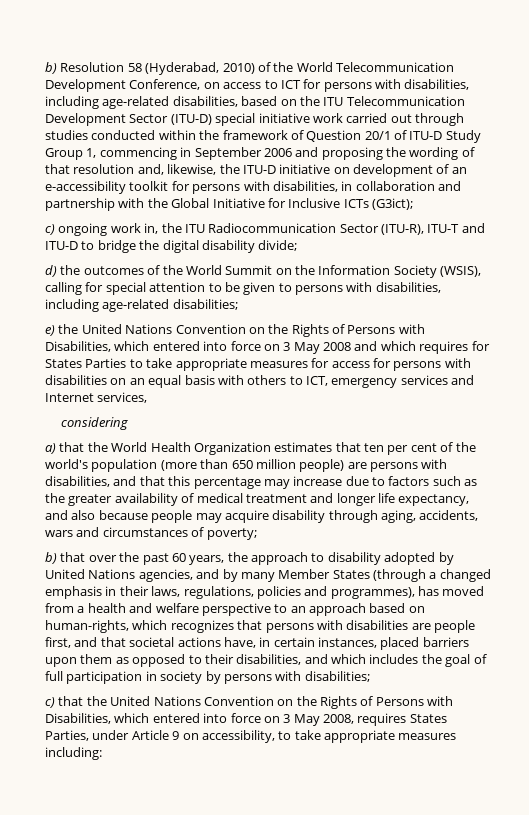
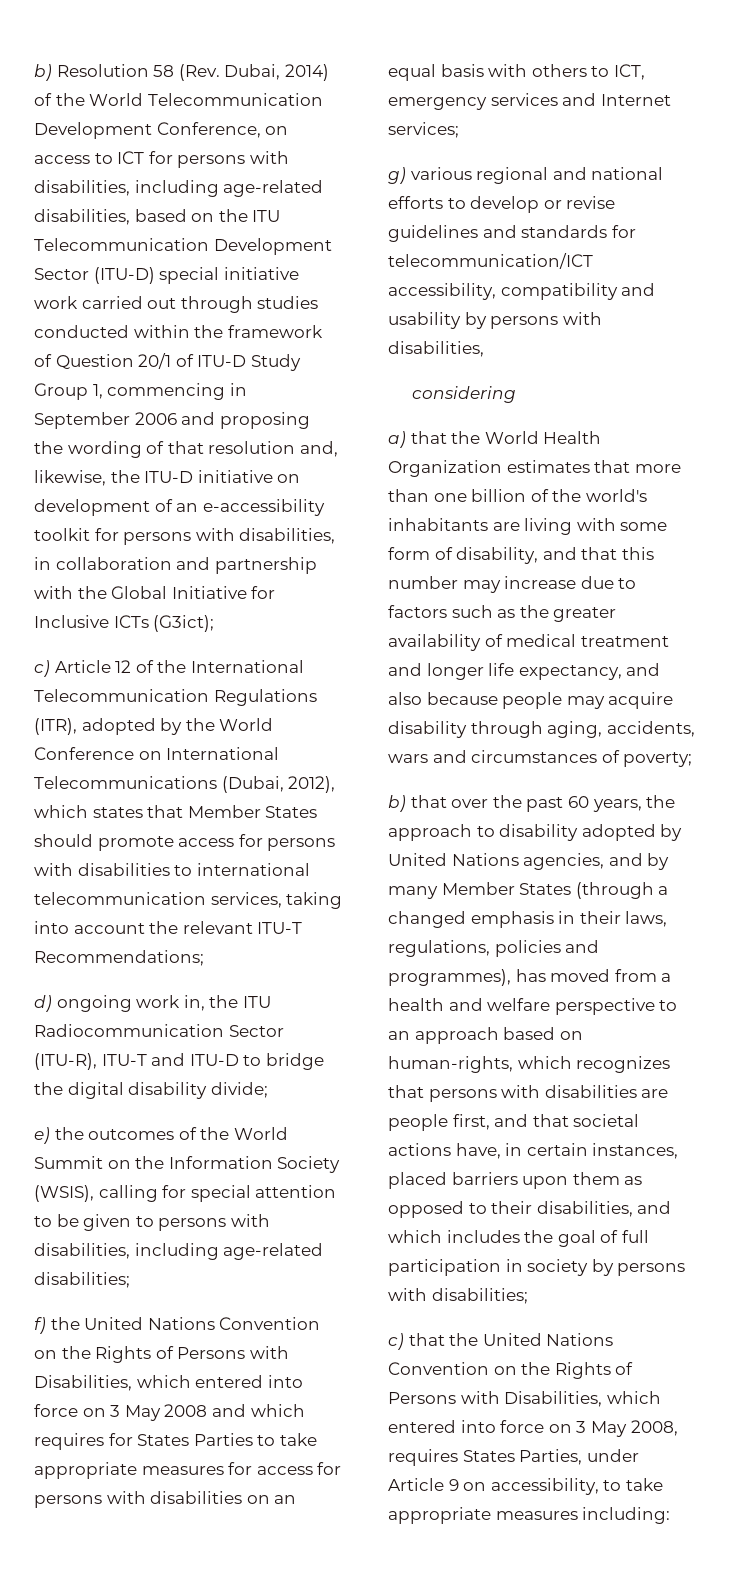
- b) Resolution 58 (Hyderabad, 2010) of the World Telecommunication Development Conference, on access to ICT for persons with disabilities, including age-related disabilities, based on the ITU Telecommunication Development Sector (ITU-D) special initiative work carried out through studies conducted within the framework of Question 20/1 of ITU-D Study Group 1, commencing in September 2006 and proposing the wording of that resolution and, likewise, the ITU-D initiative on development of an e-accessibility toolkit for persons with disabilities, in collaboration and partnership with the Global Initiative for Inclusive ICTs (G3ict);
+ b) Resolution 58 (Rev. Dubai, 2014) of the World Telecommunication Development Conference, on access to ICT for persons with disabilities, including age-related disabilities, based on the ITU Telecommunication Development Sector (ITU-D) special initiative work carried out through studies conducted within the framework of Question 20/1 of ITU-D Study Group 1, commencing in September 2006 and proposing the wording of that resolution and, likewise, the ITU-D initiative on development of an e-accessibility toolkit for persons with disabilities, in collaboration and partnership with the Global Initiative for Inclusive ICTs (G3ict);
- c) ongoing work in, the ITU Radiocommunication Sector (ITU-R), ITU-T and ITU-D to bridge the digital disability divide;
+ c) Article 12 of the International Telecommunication Regulations (ITR), adopted by the World Conference on International Telecommunications (Dubai, 2012), which states that Member States should promote access for persons with disabilities to international telecommunication services, taking into account the relevant ITU-T Recommendations;
+ d) ongoing work in, the ITU Radiocommunication Sector (ITU-R), ITU-T and ITU-D to bridge the digital disability divide;
- d) the outcomes of the World Summit on the Information Society (WSIS), calling for special attention to be given to persons with disabilities, including age-related disabilities;
+ e) the outcomes of the World Summit on the Information Society (WSIS), calling for special attention to be given to persons with disabilities, including age-related disabilities;
- e) the United Nations Convention on the Rights of Persons with Disabilities, which entered into force on 3 May 2008 and which requires for States Parties to take appropriate measures for access for persons with disabilities on an equal basis with others to ICT, emergency services and Internet services,
+ f) the United Nations Convention on the Rights of Persons with Disabilities, which entered into force on 3 May 2008 and which requires for States Parties to take appropriate measures for access for persons with disabilities on an equal basis with others to ICT, emergency services and Internet services;
+ g) various regional and national efforts to develop or revise guidelines and standards for telecommunication/ICT accessibility, compatibility and usability by persons with disabilities,
- a) that the World Health Organization estimates that ten per cent of the world's population (more than 650 million people) are persons with disabilities, and that this percentage may increase due to factors such as the greater availability of medical treatment and longer life expectancy, and also because people may acquire disability through aging, accidents, wars and circumstances of poverty;
+ a) that the World Health Organization estimates that more than one billion of the world's inhabitants are living with some form of disability, and that this number may increase due to factors such as the greater availability of medical treatment and longer life expectancy, and also because people may acquire disability through aging, accidents, wars and circumstances of poverty;

